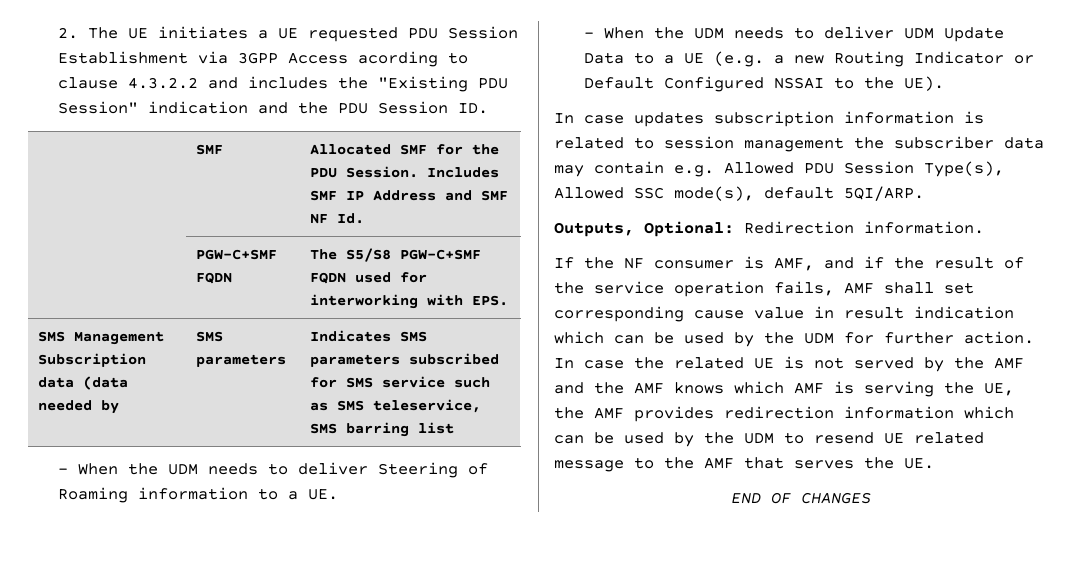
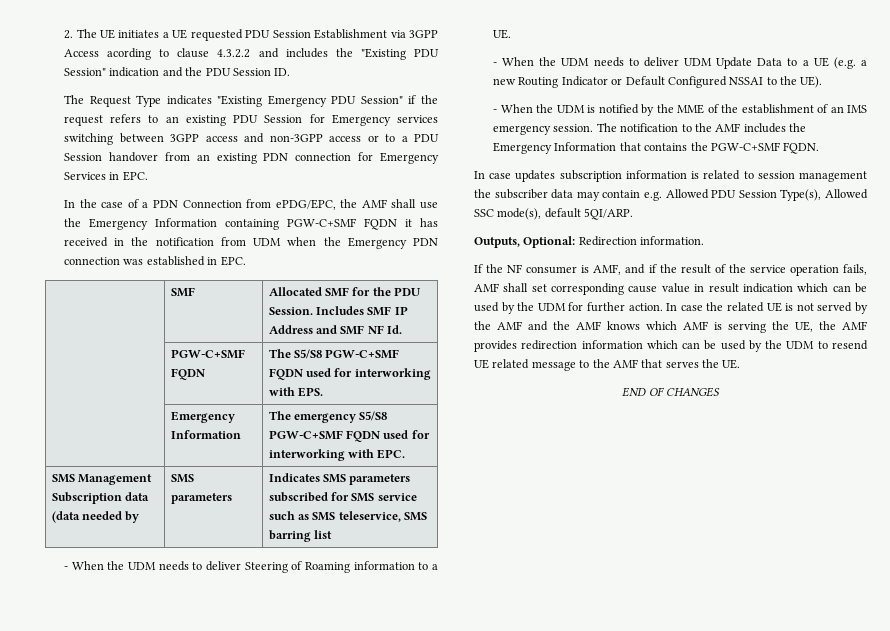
+ The Request Type indicates "Existing Emergency PDU Session" if the request refers to an existing PDU Session for Emergency services switching between 3GPP access and non-3GPP access or to a PDU Session handover from an existing PDN connection for Emergency Services in EPC.
+ In the case of a PDN Connection from ePDG/EPC, the AMF shall use the Emergency Information containing PGW-C+SMF FQDN it has received in the notification from UDM when the Emergency PDN connection was established in EPC.
+ | Emergency Information | The emergency S5/S8 PGW-C+SMF FQDN used for interworking with EPC.
+ - When the UDM is notified by the MME of the establishment of an IMS emergency session. The notification to the AMF includes the Emergency Information that contains the PGW-C+SMF FQDN.

